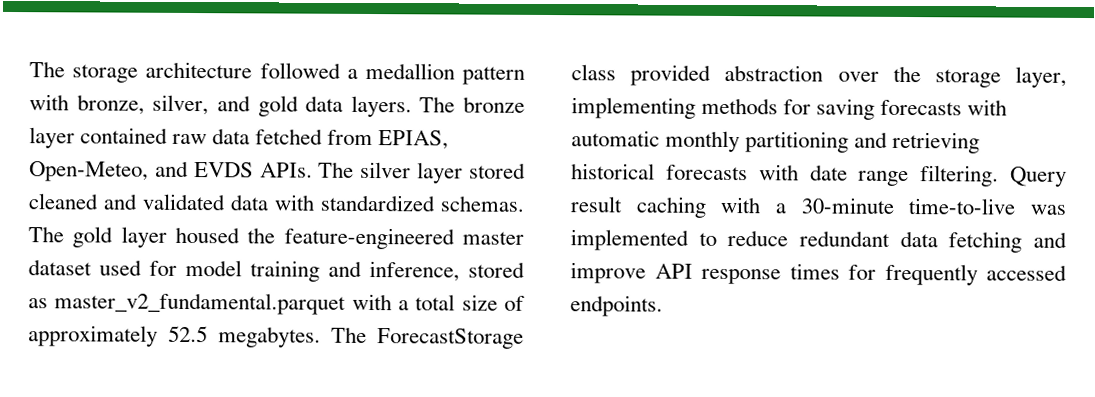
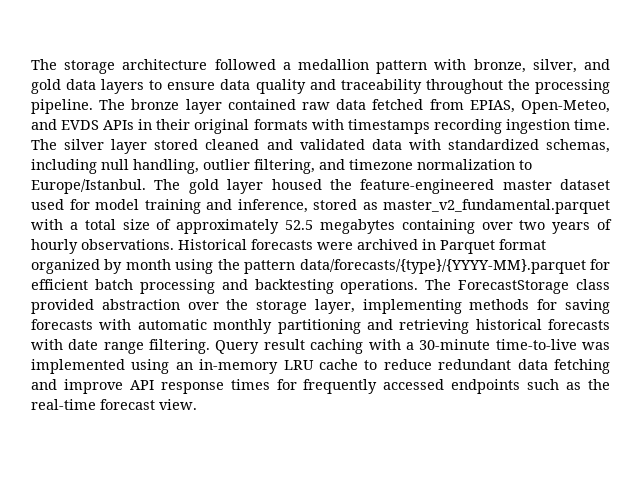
- The storage architecture followed a medallion pattern with bronze, silver, and gold data layers.
+ The storage architecture followed a medallion pattern with bronze, silver, and gold data layers to ensure data quality and traceability throughout the processing pipeline.
- The bronze layer contained raw data fetched from EPIAS, Open-Meteo, and EVDS APIs.
+ The bronze layer contained raw data fetched from EPIAS, Open-Meteo, and EVDS APIs in their original formats with timestamps recording ingestion time.
- The silver layer stored cleaned and validated data with standardized schemas.
+ The silver layer stored cleaned and validated data with standardized schemas, including null handling, outlier filtering, and timezone normalization to Europe/Istanbul.
- The gold layer housed the feature-engineered master dataset used for model training and inference, stored as master_v2_fundamental.parquet with a total size of approximately 52.5 megabytes.
+ The gold layer housed the feature-engineered master dataset used for model training and inference, stored as master_v2_fundamental.parquet with a total size of approximately 52.5 megabytes containing over two years of hourly observations. Historical forecasts were archived in Parquet format organized by month using the pattern data/forecasts/{type}/{YYYY-MM}.parquet for efficient batch processing and backtesting operations.
- Query result caching with a 30-minute time-to-live was implemented to reduce redundant data fetching and improve API response times for frequently accessed endpoints.
+ Query result caching with a 30-minute time-to-live was implemented using an in-memory LRU cache to reduce redundant data fetching and improve API response times for frequently accessed endpoints such as the real-time forecast view.

